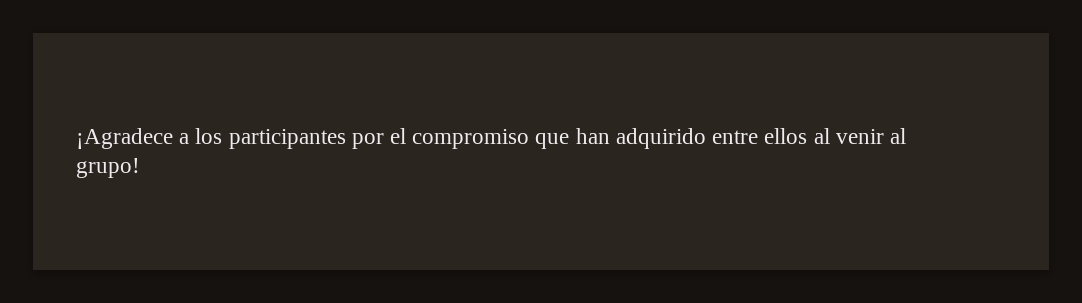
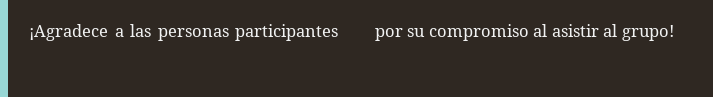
- ¡Agradece a los participantes por el compromiso que han adquirido entre ellos al venir al grupo!
+ ¡Agradece a las personas participantes por su compromiso al asistir al grupo!

